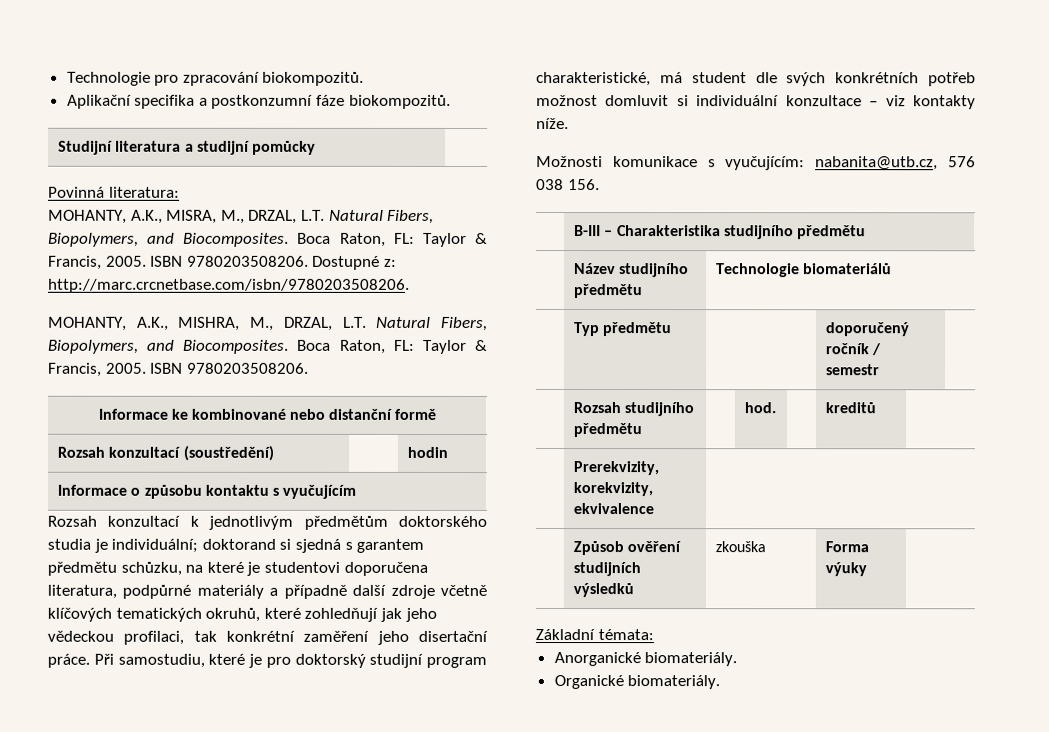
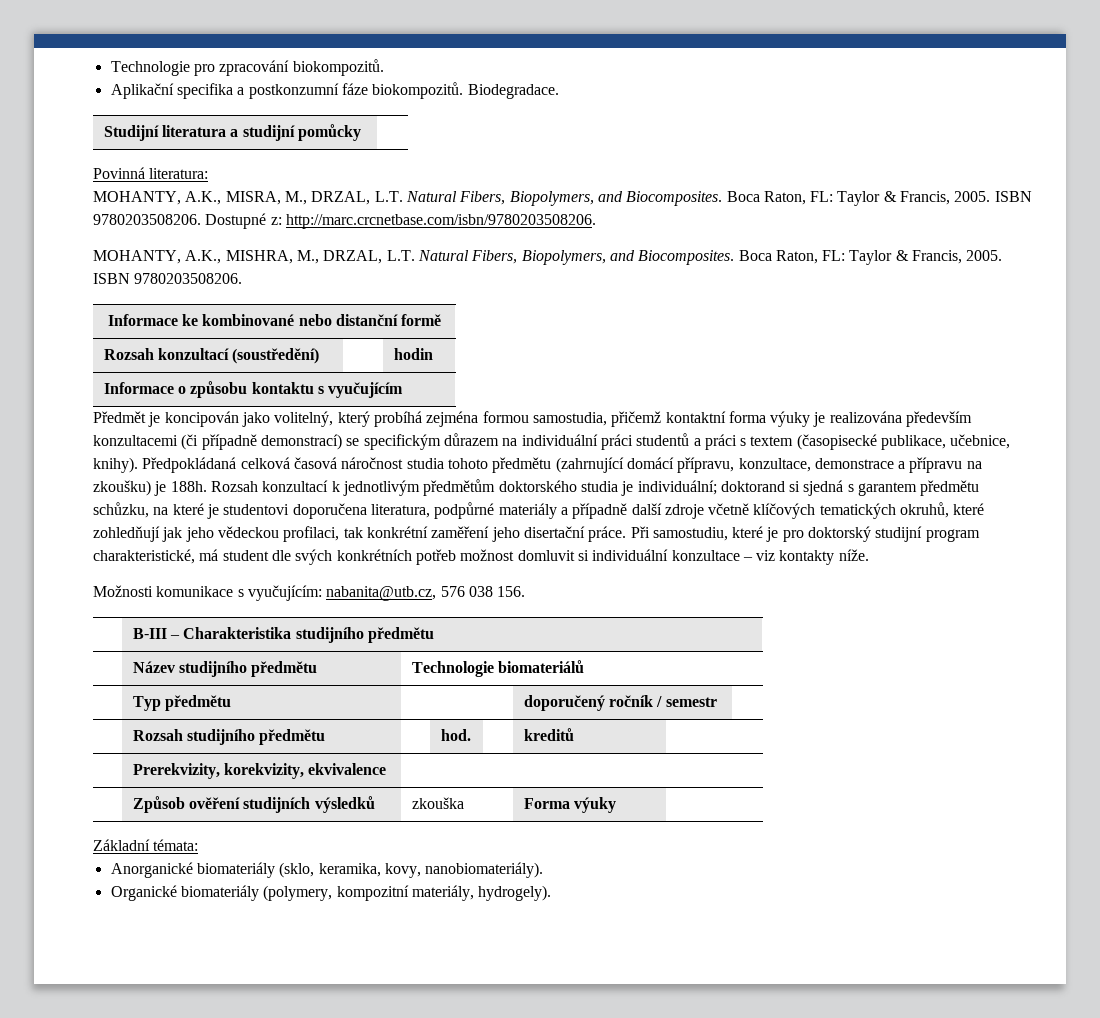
+ Biodegradace.
+ Předmět je koncipován jako volitelný, který probíhá zejména formou samostudia, přičemž kontaktní forma výuky je realizována především konzultacemi (či případně demonstrací) se specifickým důrazem na individuální práci studentů a práci s textem (časopisecké publikace, učebnice, knihy). Předpokládaná celková časová náročnost studia tohoto předmětu (zahrnující domácí přípravu, konzultace, demonstrace a přípravu na zkoušku) je 188h.
- Anorganické biomateriály.
- Organické biomateriály.
+ Anorganické biomateriály (sklo, keramika, kovy, nanobiomateriály).
+ Organické biomateriály (polymery, kompozitní materiály, hydrogely).

